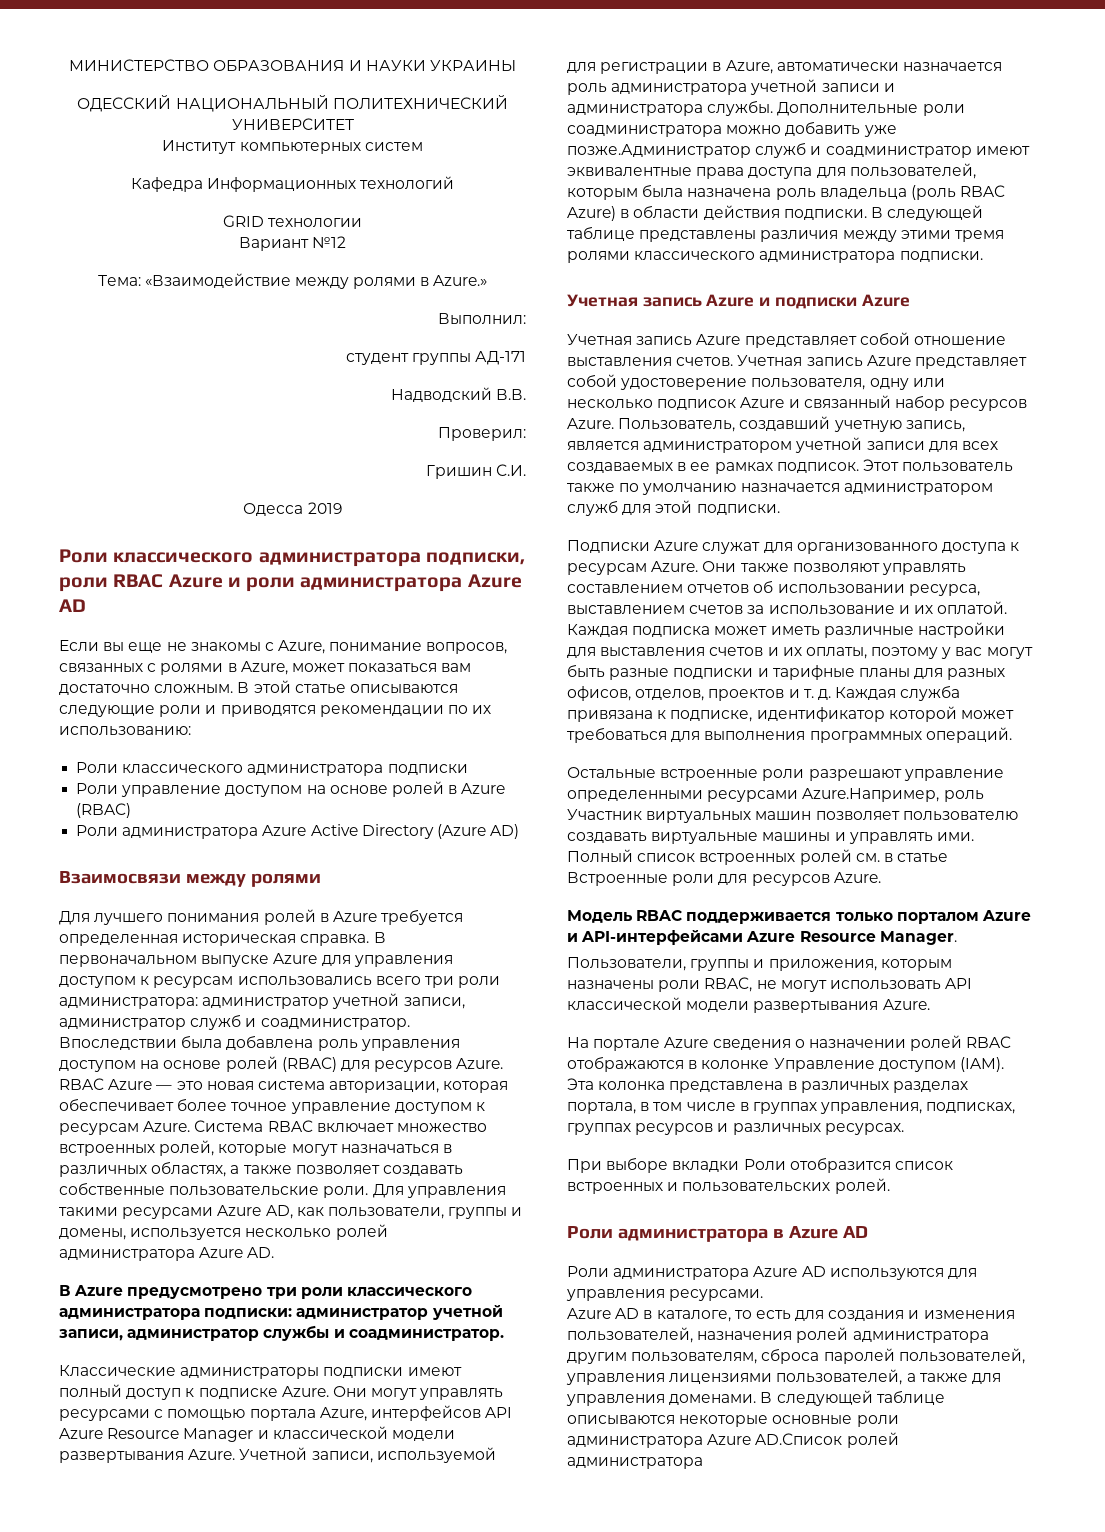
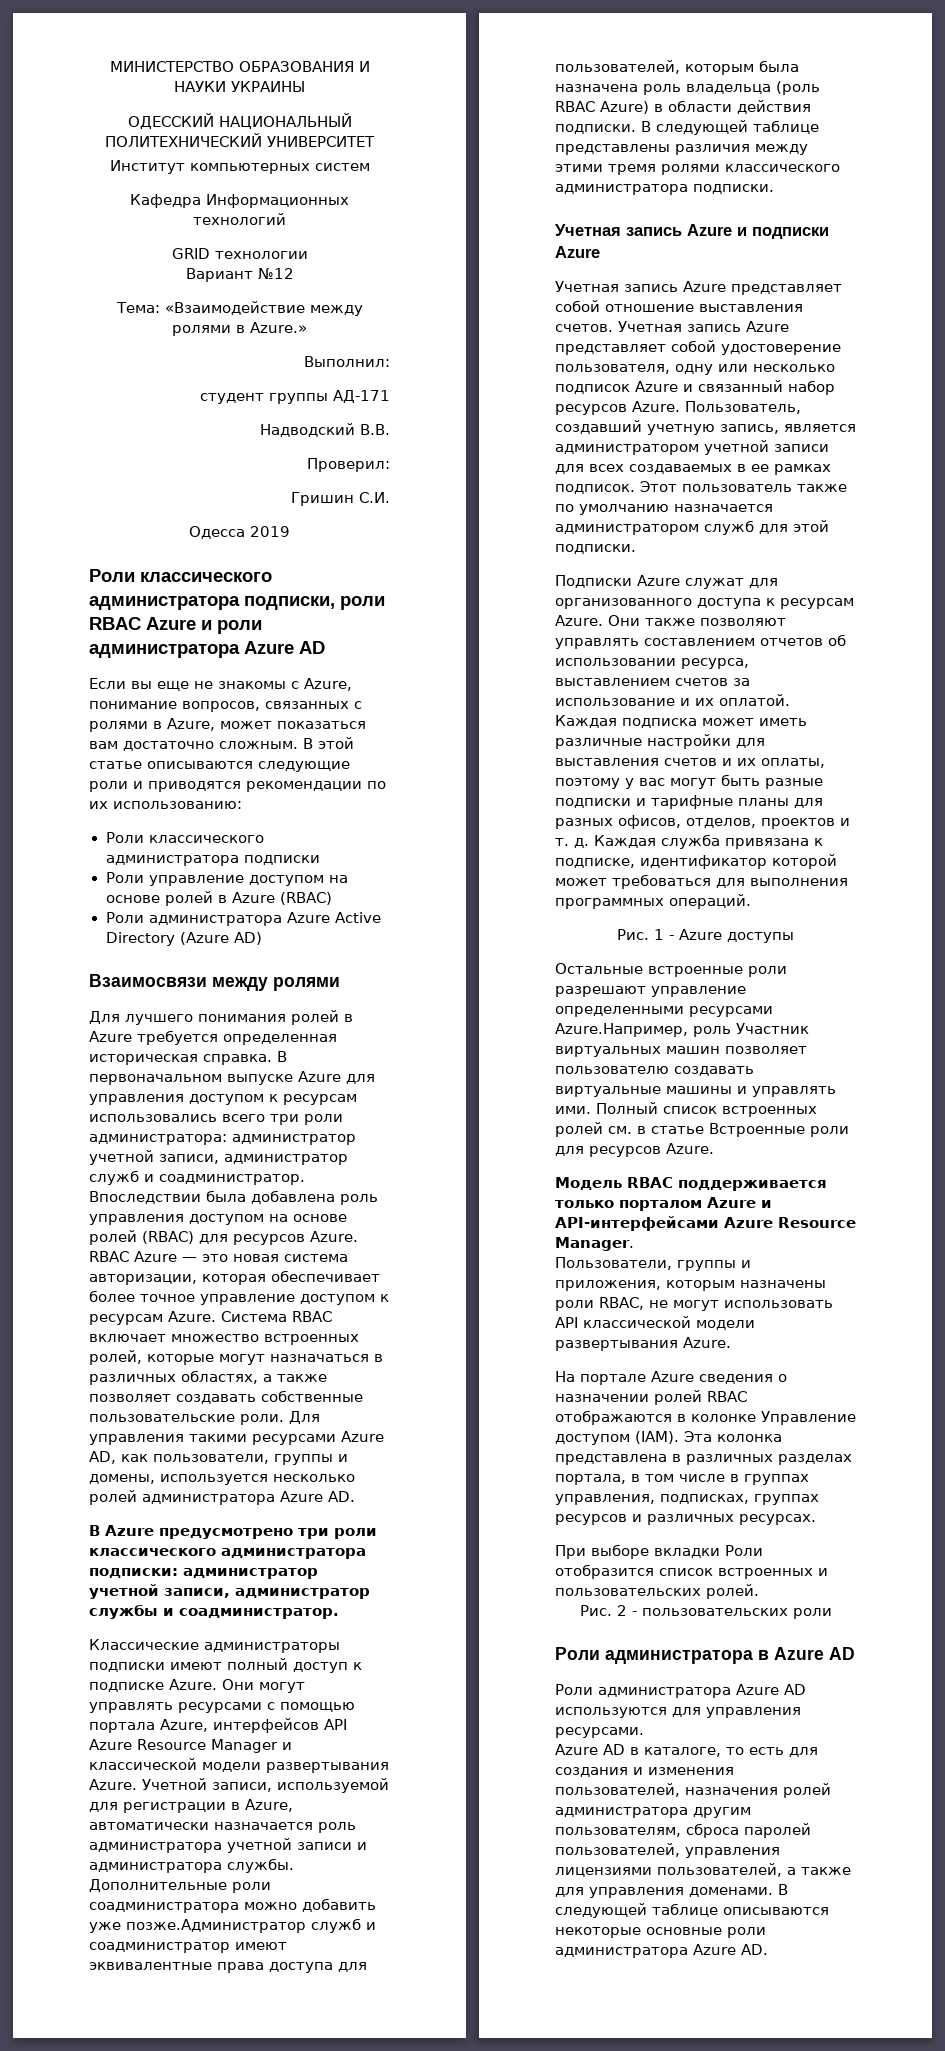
+ Рис. 1 - Azure доступы
+ Рис. 2 - пользовательских роли
- В следующей таблице описываются некоторые основные роли администратора Azure AD.Список ролей администратора
+ В следующей таблице описываются некоторые основные роли администратора Azure AD.

